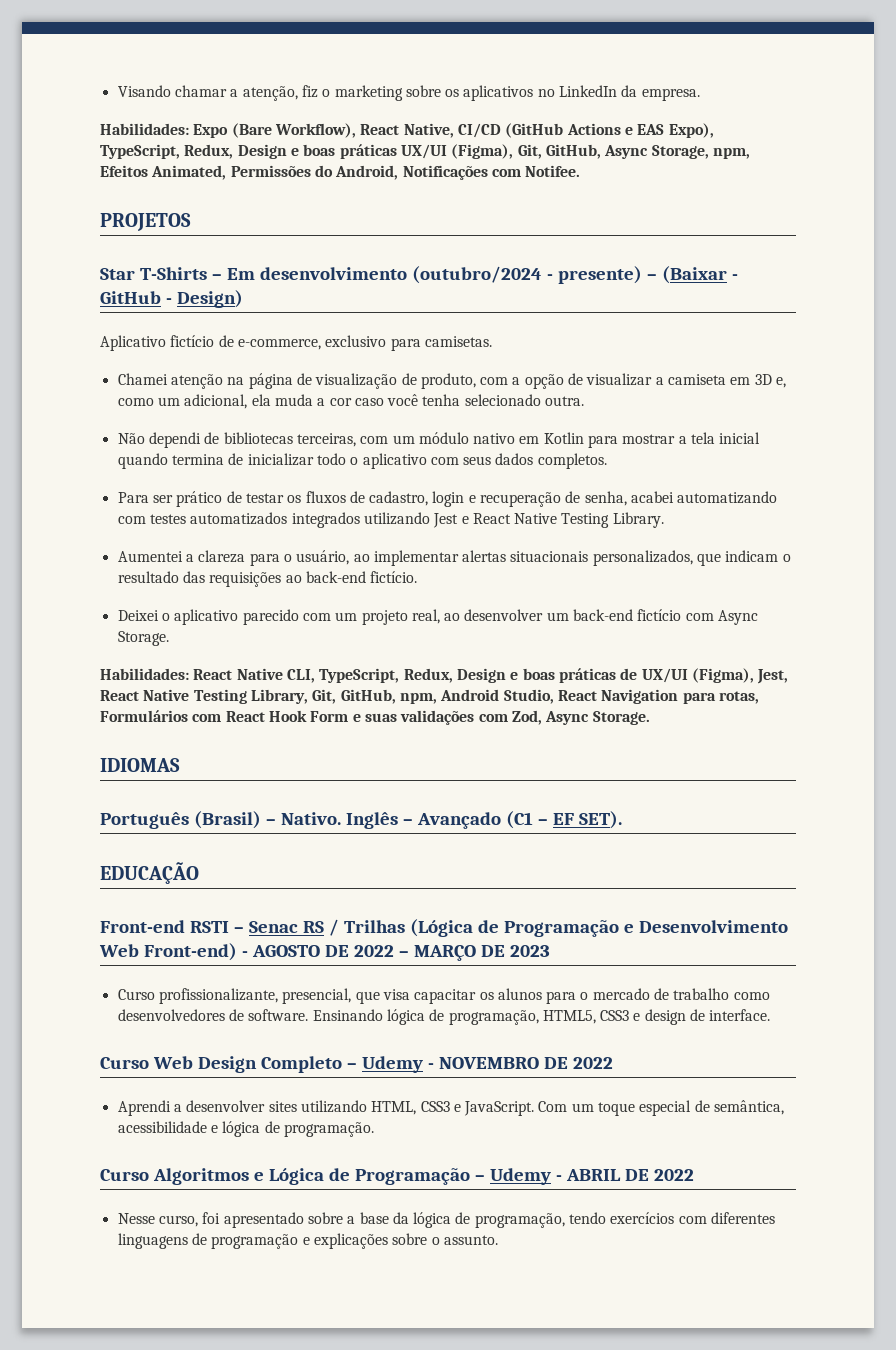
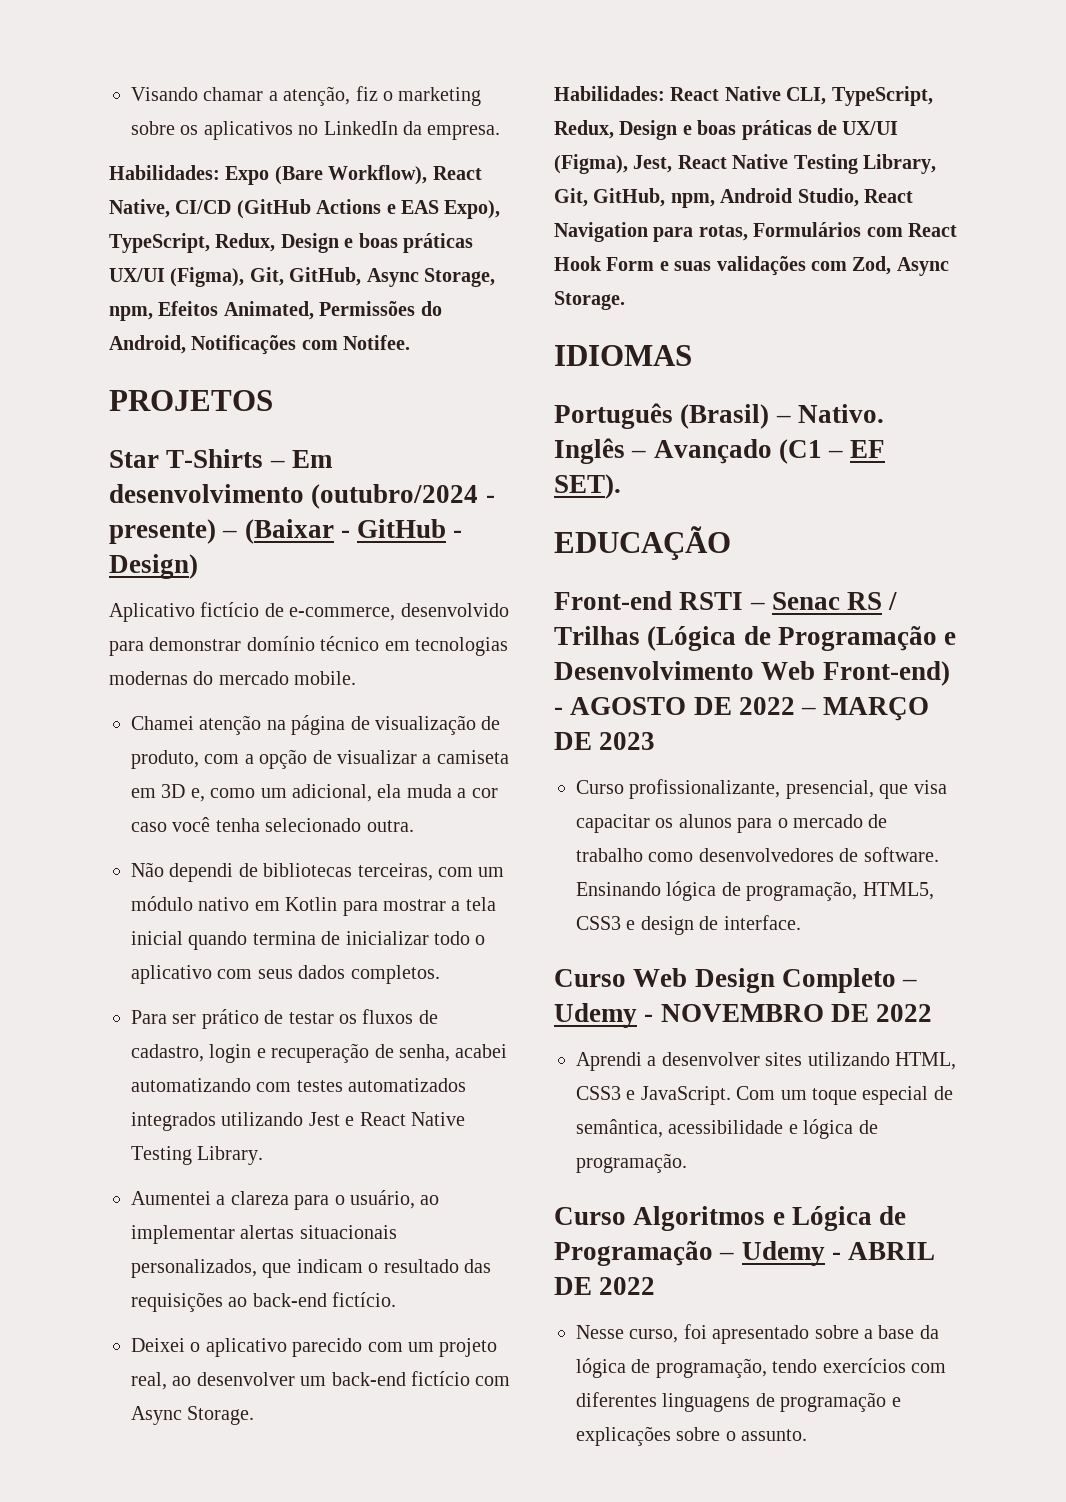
- Aplicativo fictício de e-commerce, exclusivo para camisetas.
+ Aplicativo fictício de e-commerce, desenvolvido para demonstrar domínio técnico em tecnologias modernas do mercado mobile.

